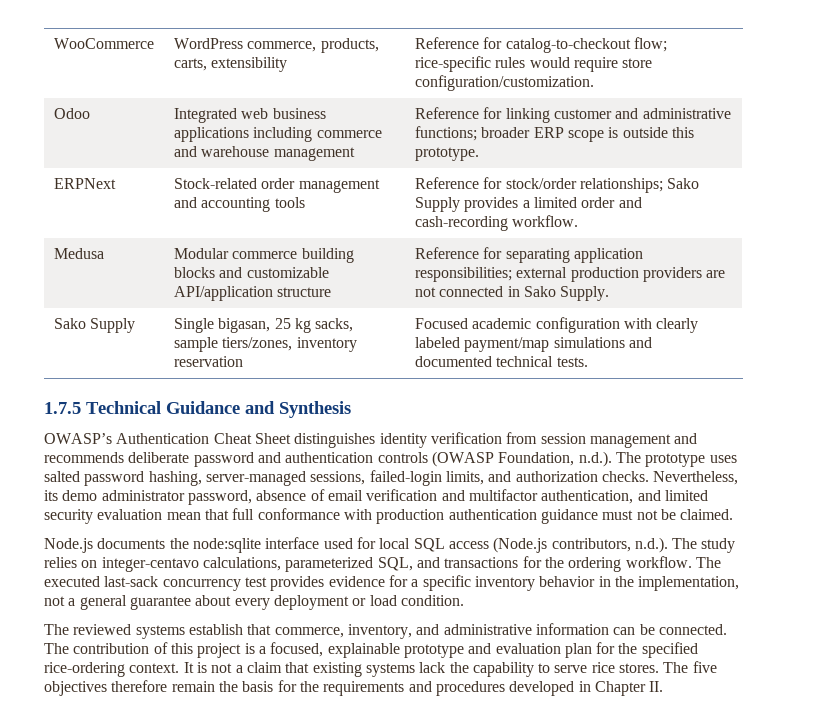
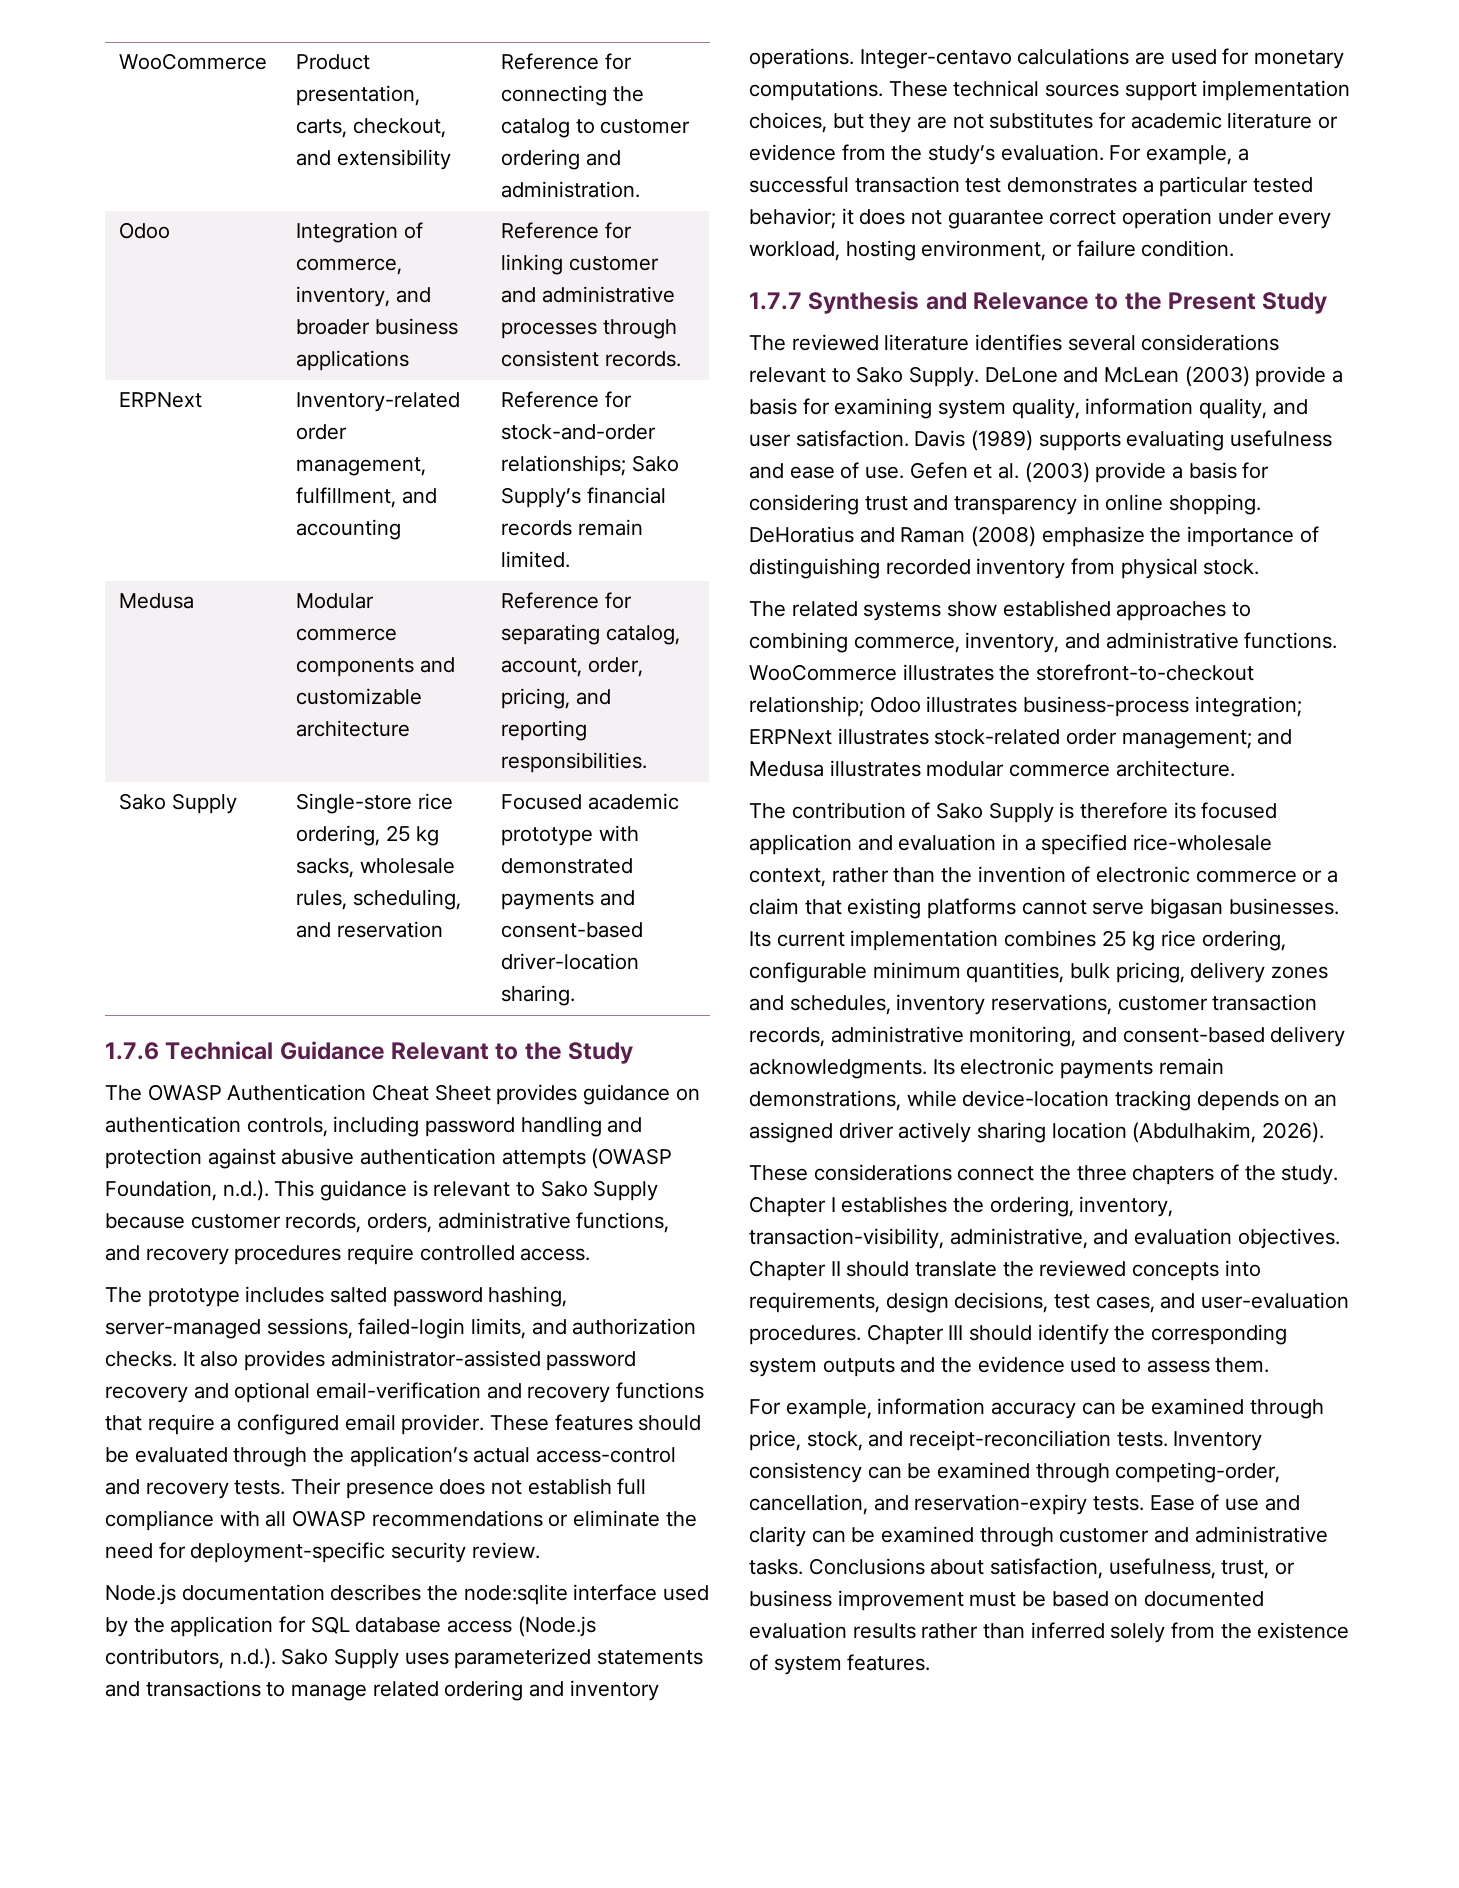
- WooCommerce | WordPress commerce, products, carts, extensibility | Reference for catalog-to-checkout flow; rice-specific rules would require store configuration/customization.
- Odoo | Integrated web business applications including commerce and warehouse management | Reference for linking customer and administrative functions; broader ERP scope is outside this prototype.
- ERPNext | Stock-related order management and accounting tools | Reference for stock/order relationships; Sako Supply provides a limited order and cash-recording workflow.
- Medusa | Modular commerce building blocks and customizable API/application structure | Reference for separating application responsibilities; external production providers are not connected in Sako Supply.
- Sako Supply | Single bigasan, 25 kg sacks, sample tiers/zones, inventory reservation | Focused academic configuration with clearly labeled payment/map simulations and documented technical tests.
- 1.7.5 Technical Guidance and Synthesis
- OWASP’s Authentication Cheat Sheet distinguishes identity verification from session management and recommends deliberate password and authentication controls (OWASP Foundation, n.d.). The prototype uses salted password hashing, server-managed sessions, failed-login limits, and authorization checks.
+ WooCommerce | Product presentation, carts, checkout, and extensibility | Reference for connecting the catalog to customer ordering and administration.
+ Odoo | Integration of commerce, inventory, and broader business applications | Reference for linking customer and administrative processes through consistent records.
+ ERPNext | Inventory-related order management, fulfillment, and accounting | Reference for stock-and-order relationships; Sako Supply’s financial records remain limited.
+ Medusa | Modular commerce components and customizable architecture | Reference for separating catalog, account, order, pricing, and reporting responsibilities.
+ Sako Supply | Single-store rice ordering, 25 kg sacks, wholesale rules, scheduling, and reservation | Focused academic prototype with demonstrated payments and consent-based driver-location sharing.
+ 1.7.6 Technical Guidance Relevant to the Study
+ The OWASP Authentication Cheat Sheet provides guidance on authentication controls, including password handling and protection against abusive authentication attempts (OWASP Foundation, n.d.). This guidance is relevant to Sako Supply because customer records, orders, administrative functions, and recovery procedures require controlled access.
+ The prototype includes salted password hashing, server-managed sessions, failed-login limits, and authorization checks.
- Nevertheless, its demo administrator password, absence of email verification and multifactor authentication, and limited security evaluation mean that full conformance with production authentication guidance must not be claimed.
+ It also provides administrator-assisted password recovery and optional email-verification and recovery functions that require a configured email provider. These features should be evaluated through the application’s actual access-control and recovery tests. Their presence does not establish full compliance with all OWASP recommendations or eliminate the need for deployment-specific security review.
- Node.js documents the node:sqlite interface used for local SQL access (Node.js contributors, n.d.). The study relies on integer-centavo calculations, parameterized SQL, and transactions for the ordering workflow. The executed last-sack concurrency test provides evidence for a specific inventory behavior in the implementation, not a general guarantee about every deployment or load condition.
- The reviewed systems establish that commerce, inventory, and administrative information can be connected. The contribution of this project is a focused, explainable prototype and evaluation plan for the specified rice-ordering context. It is not a claim that existing systems lack the capability to serve rice stores. The five objectives therefore remain the basis for the requirements and procedures developed in Chapter II.
+ Node.js documentation describes the node:sqlite interface used by the application for SQL database access (Node.js contributors, n.d.). Sako Supply uses parameterized statements and transactions to manage related ordering and inventory operations. Integer-centavo calculations are used for monetary computations. These technical sources support implementation choices, but they are not substitutes for academic literature or evidence from the study’s evaluation. For example, a successful transaction test demonstrates a particular tested behavior; it does not guarantee correct operation under every workload, hosting environment, or failure condition.
+ 1.7.7 Synthesis and Relevance to the Present Study
+ The reviewed literature identifies several considerations relevant to Sako Supply. DeLone and McLean (2003) provide a basis for examining system quality, information quality, and user satisfaction. Davis (1989) supports evaluating usefulness and ease of use. Gefen et al. (2003) provide a basis for considering trust and transparency in online shopping. DeHoratius and Raman (2008) emphasize the importance of distinguishing recorded inventory from physical stock.
+ The related systems show established approaches to combining commerce, inventory, and administrative functions. WooCommerce illustrates the storefront-to-checkout relationship; Odoo illustrates business-process integration; ERPNext illustrates stock-related order management; and Medusa illustrates modular commerce architecture.
+ The contribution of Sako Supply is therefore its focused application and evaluation in a specified rice-wholesale context, rather than the invention of electronic commerce or a claim that existing platforms cannot serve bigasan businesses. Its current implementation combines 25 kg rice ordering, configurable minimum quantities, bulk pricing, delivery zones and schedules, inventory reservations, customer transaction records, administrative monitoring, and consent-based delivery acknowledgments. Its electronic payments remain demonstrations, while device-location tracking depends on an assigned driver actively sharing location (Abdulhakim, 2026).
+ These considerations connect the three chapters of the study. Chapter I establishes the ordering, inventory, transaction-visibility, administrative, and evaluation objectives. Chapter II should translate the reviewed concepts into requirements, design decisions, test cases, and user-evaluation procedures. Chapter III should identify the corresponding system outputs and the evidence used to assess them.
+ For example, information accuracy can be examined through price, stock, and receipt-reconciliation tests. Inventory consistency can be examined through competing-order, cancellation, and reservation-expiry tests. Ease of use and clarity can be examined through customer and administrative tasks. Conclusions about satisfaction, usefulness, trust, or business improvement must be based on documented evaluation results rather than inferred solely from the existence of system features.

